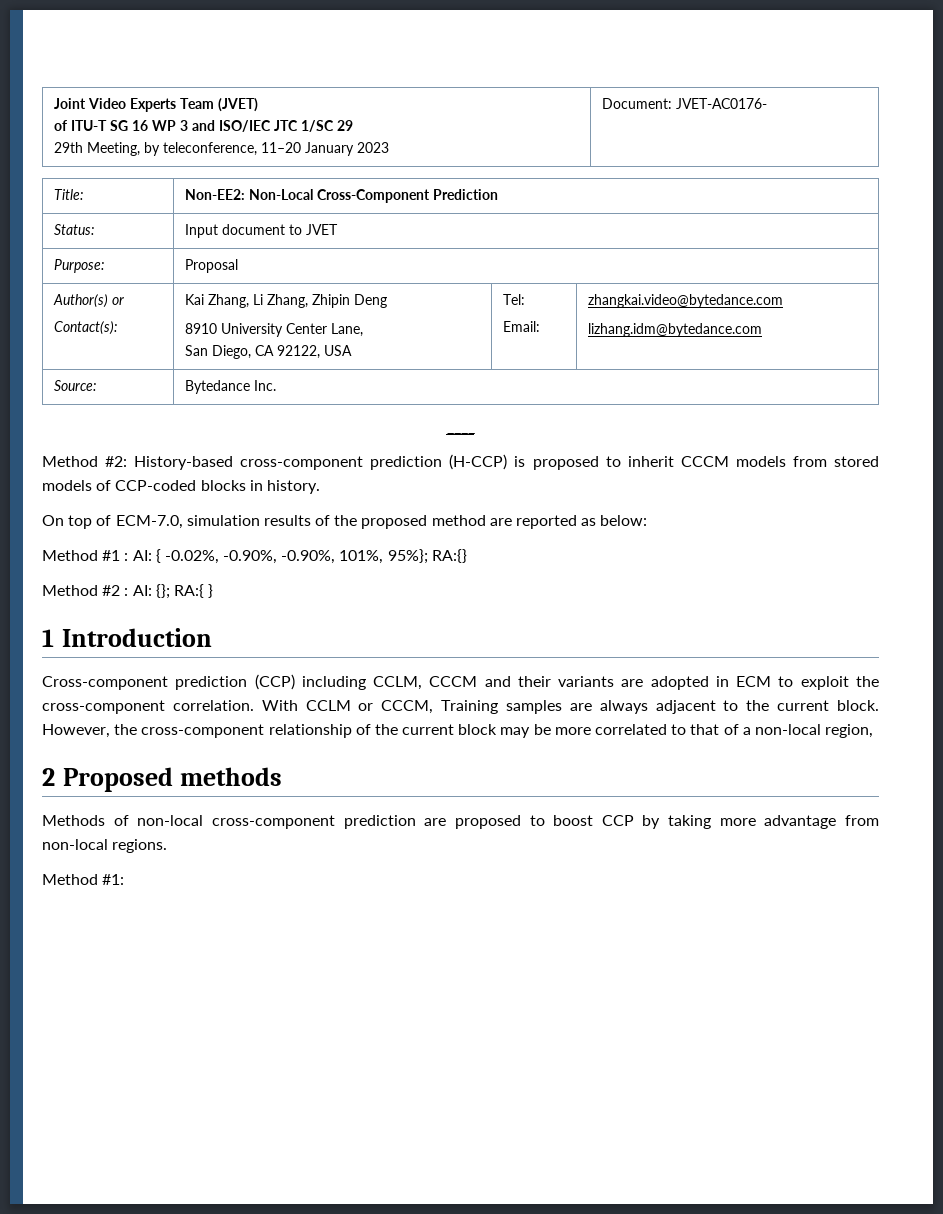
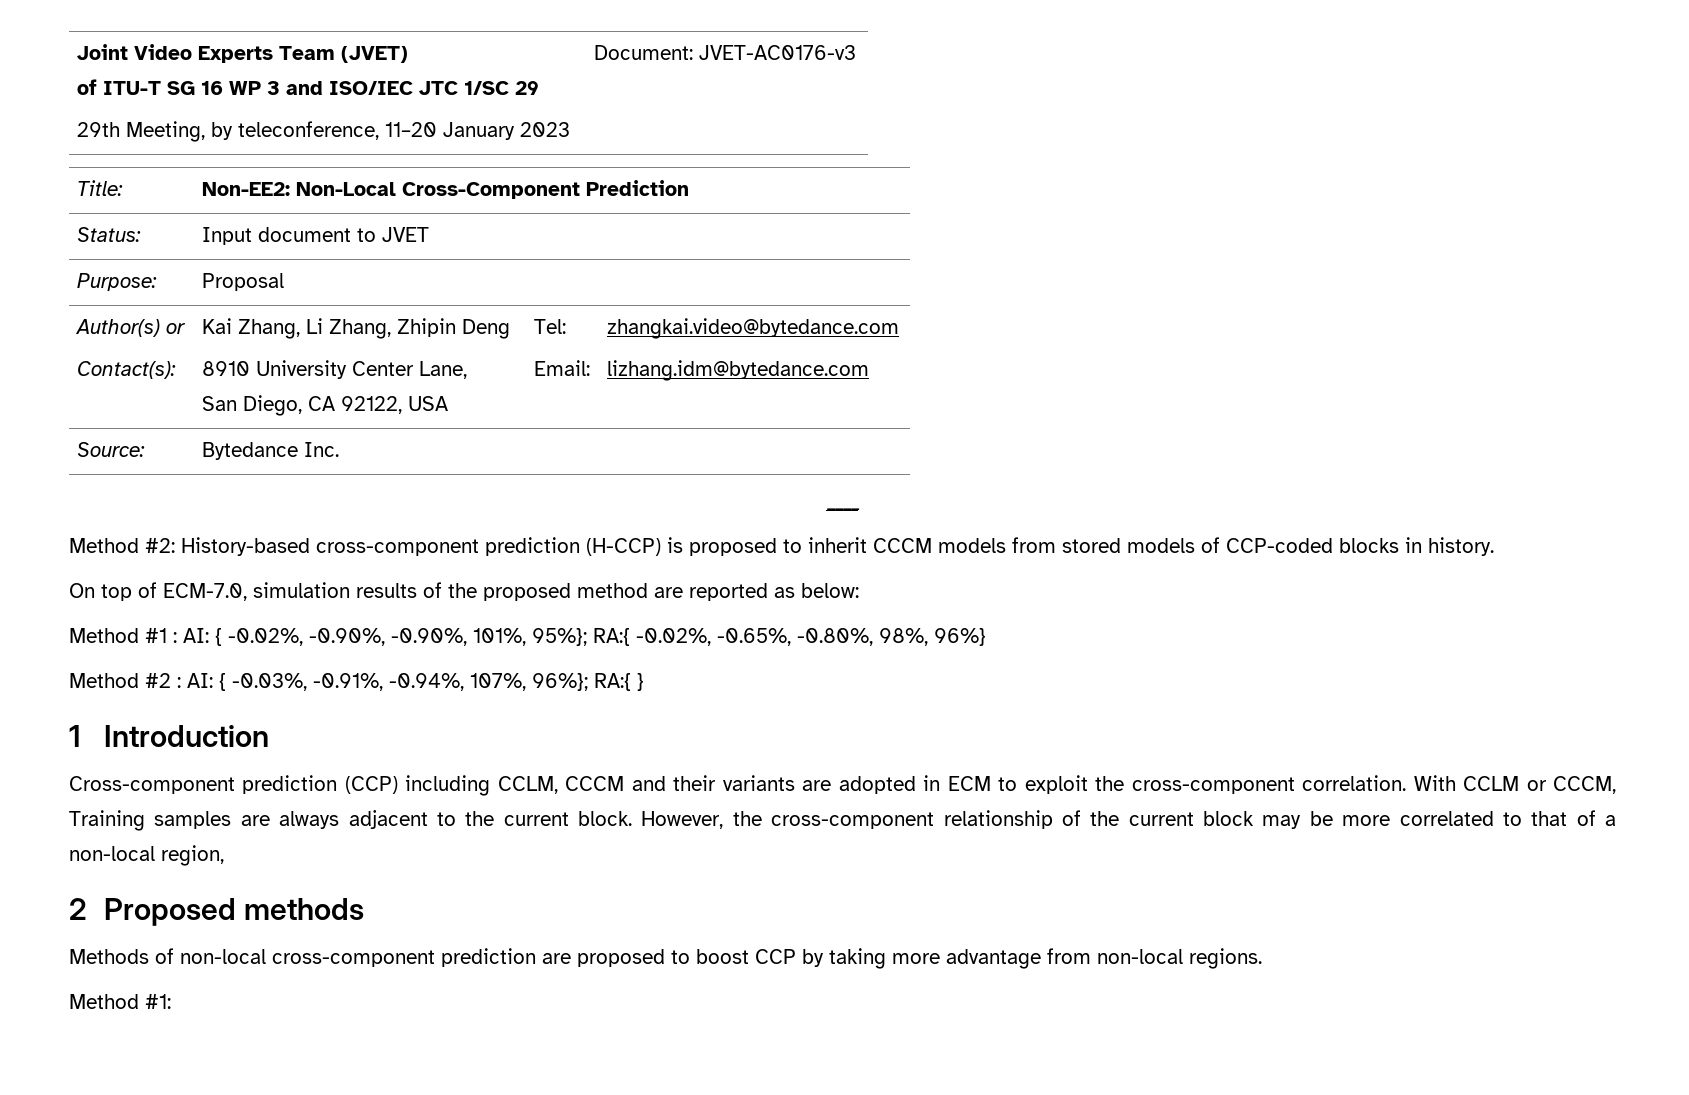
  Joint Video Experts Team (JVET)
  of ITU-T SG 16 WP 3 and ISO/IEC JTC 1/SC 29
- 29th Meeting, by teleconference, 11–20 January 2023 | Document: JVET-AC0176-
+ 29th Meeting, by teleconference, 11–20 January 2023 | Document: JVET-AC0176-v3
- Method #1 : AI: { -0.02%, -0.90%, -0.90%, 101%, 95%}; RA:{}
- Method #2 : AI: {}; RA:{ }
+ Method #1 : AI: { -0.02%, -0.90%, -0.90%, 101%, 95%}; RA:{ -0.02%, -0.65%, -0.80%, 98%, 96%}
+ Method #2 : AI: { -0.03%, -0.91%, -0.94%, 107%, 96%}; RA:{ }

